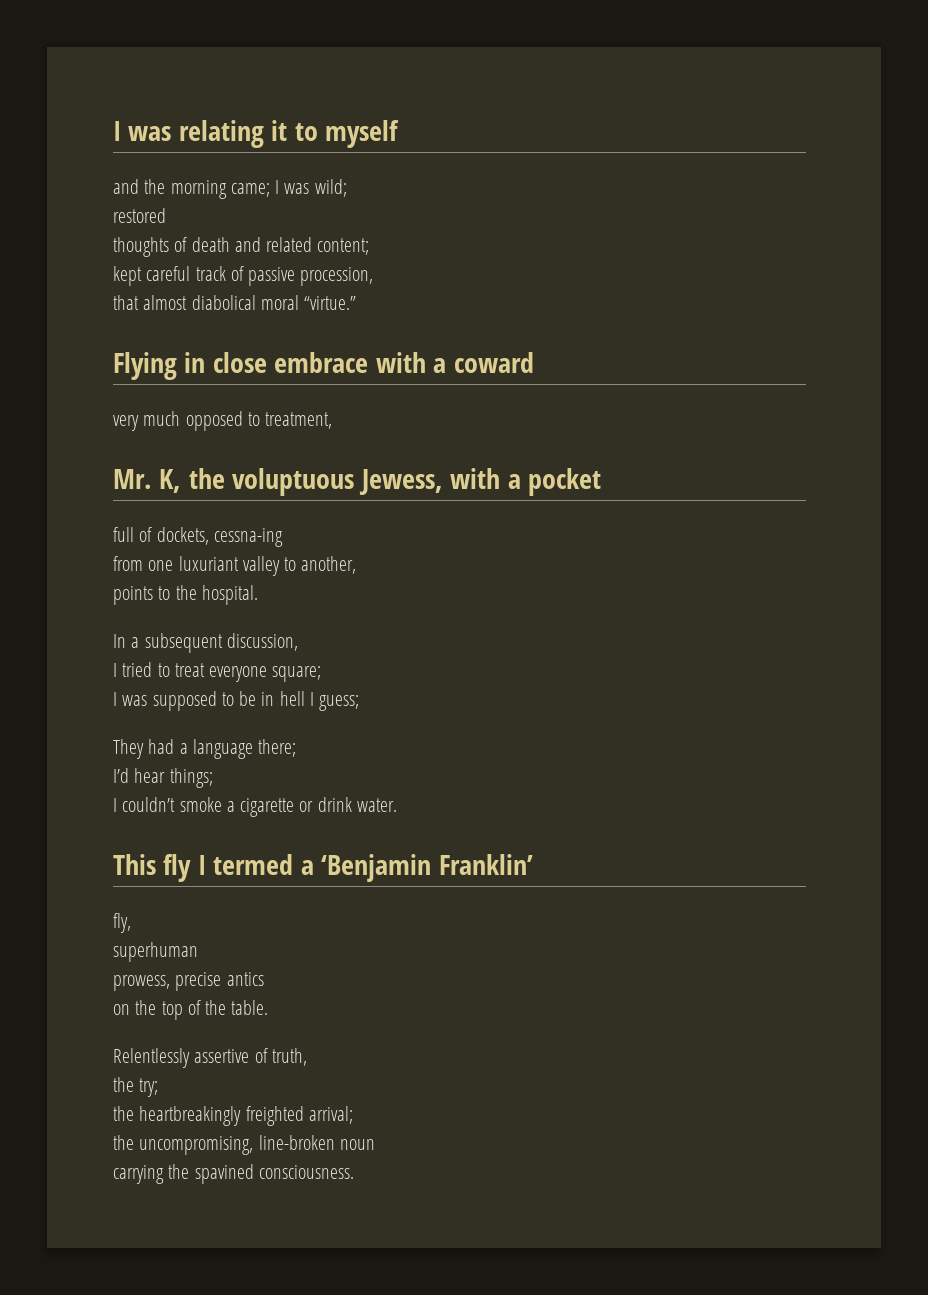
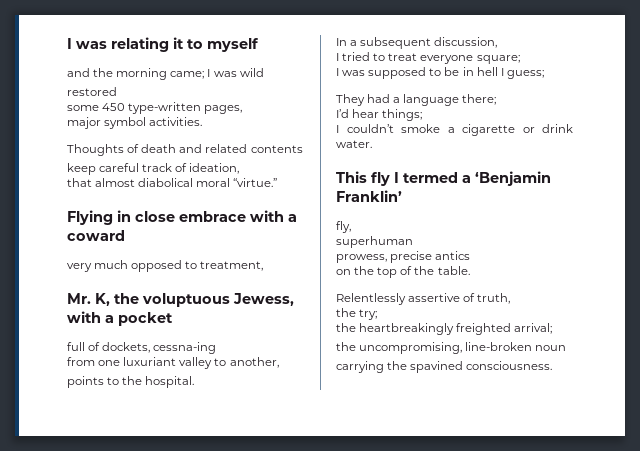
- and the morning came; I was wild;
+ and the morning came; I was wild
- thoughts of death and related content;
- kept careful track of passive procession,
+ some 450 type-written pages,
+ major symbol activities.
+ Thoughts of death and related contents
+ keep careful track of ideation,

